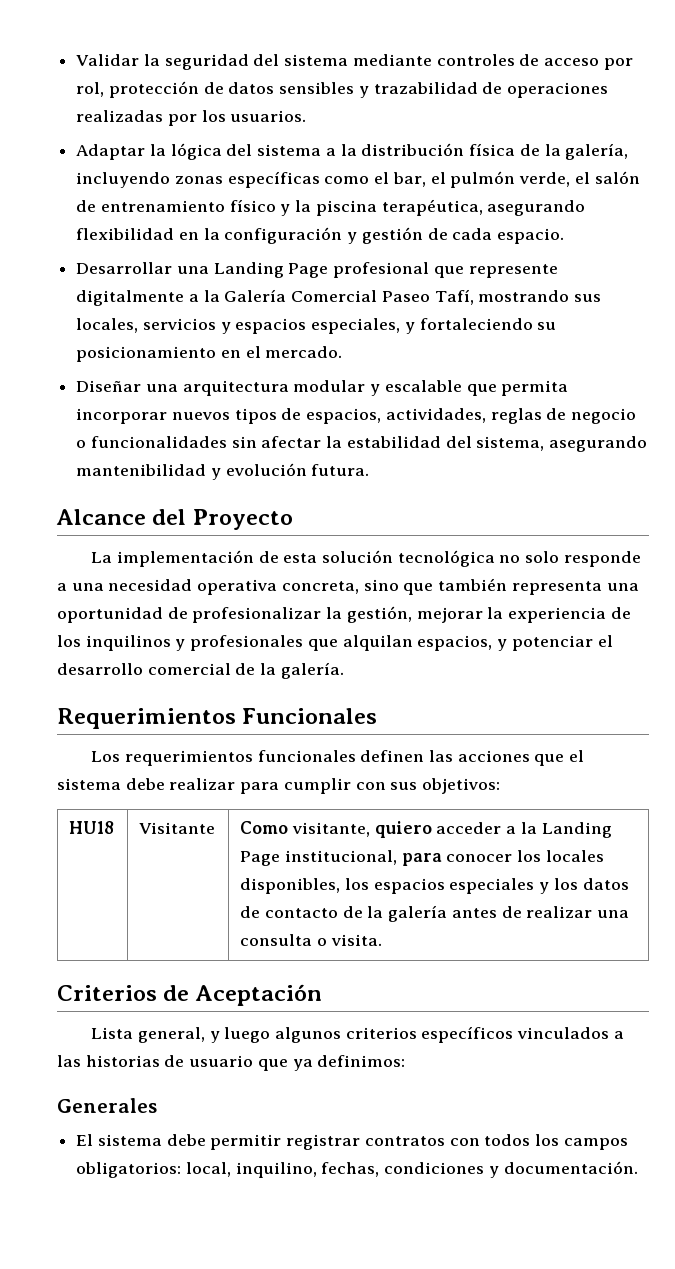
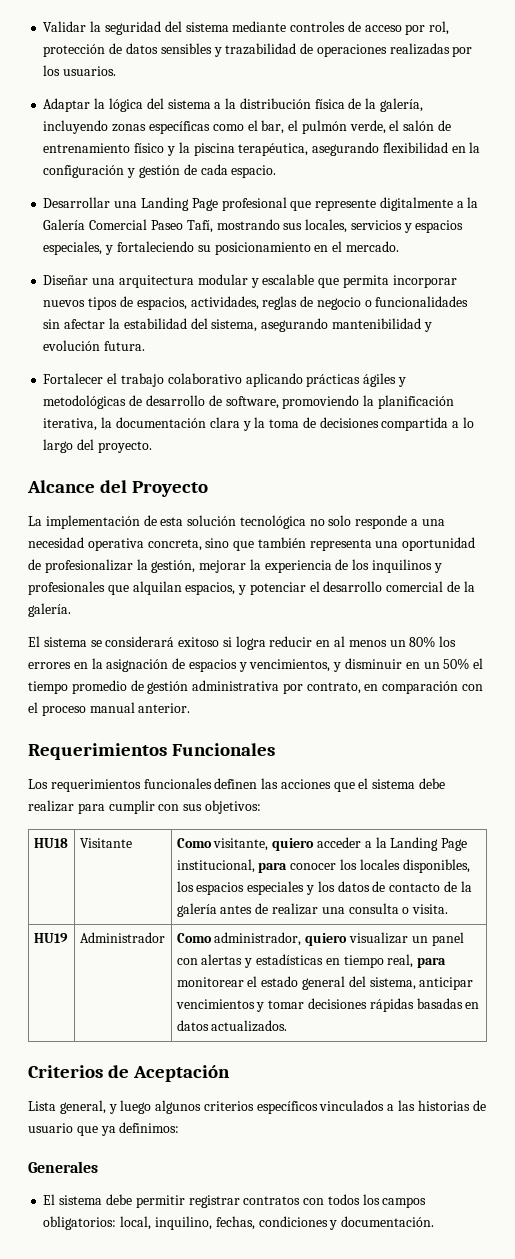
+ Fortalecer el trabajo colaborativo aplicando prácticas ágiles y metodológicas de desarrollo de software, promoviendo la planificación iterativa, la documentación clara y la toma de decisiones compartida a lo largo del proyecto.
+ El sistema se considerará exitoso si logra reducir en al menos un 80% los errores en la asignación de espacios y vencimientos, y disminuir en un 50% el tiempo promedio de gestión administrativa por contrato, en comparación con el proceso manual anterior.
+ HU19 | Administrador | Como administrador, quiero visualizar un panel con alertas y estadísticas en tiempo real, para monitorear el estado general del sistema, anticipar vencimientos y tomar decisiones rápidas basadas en datos actualizados.

